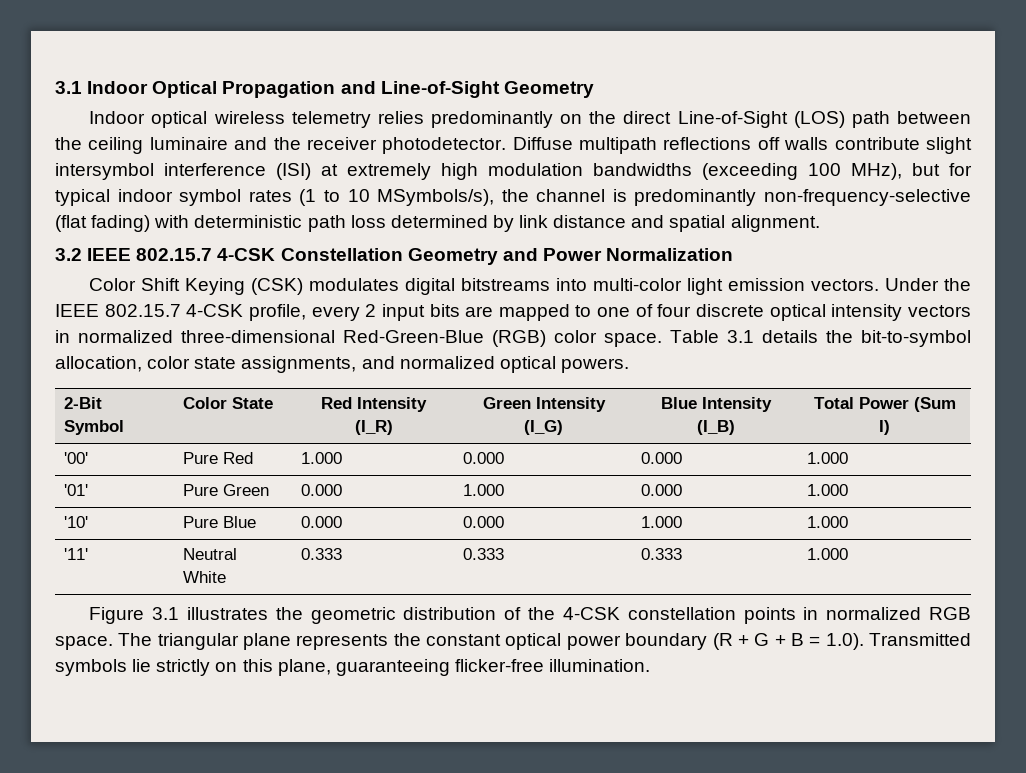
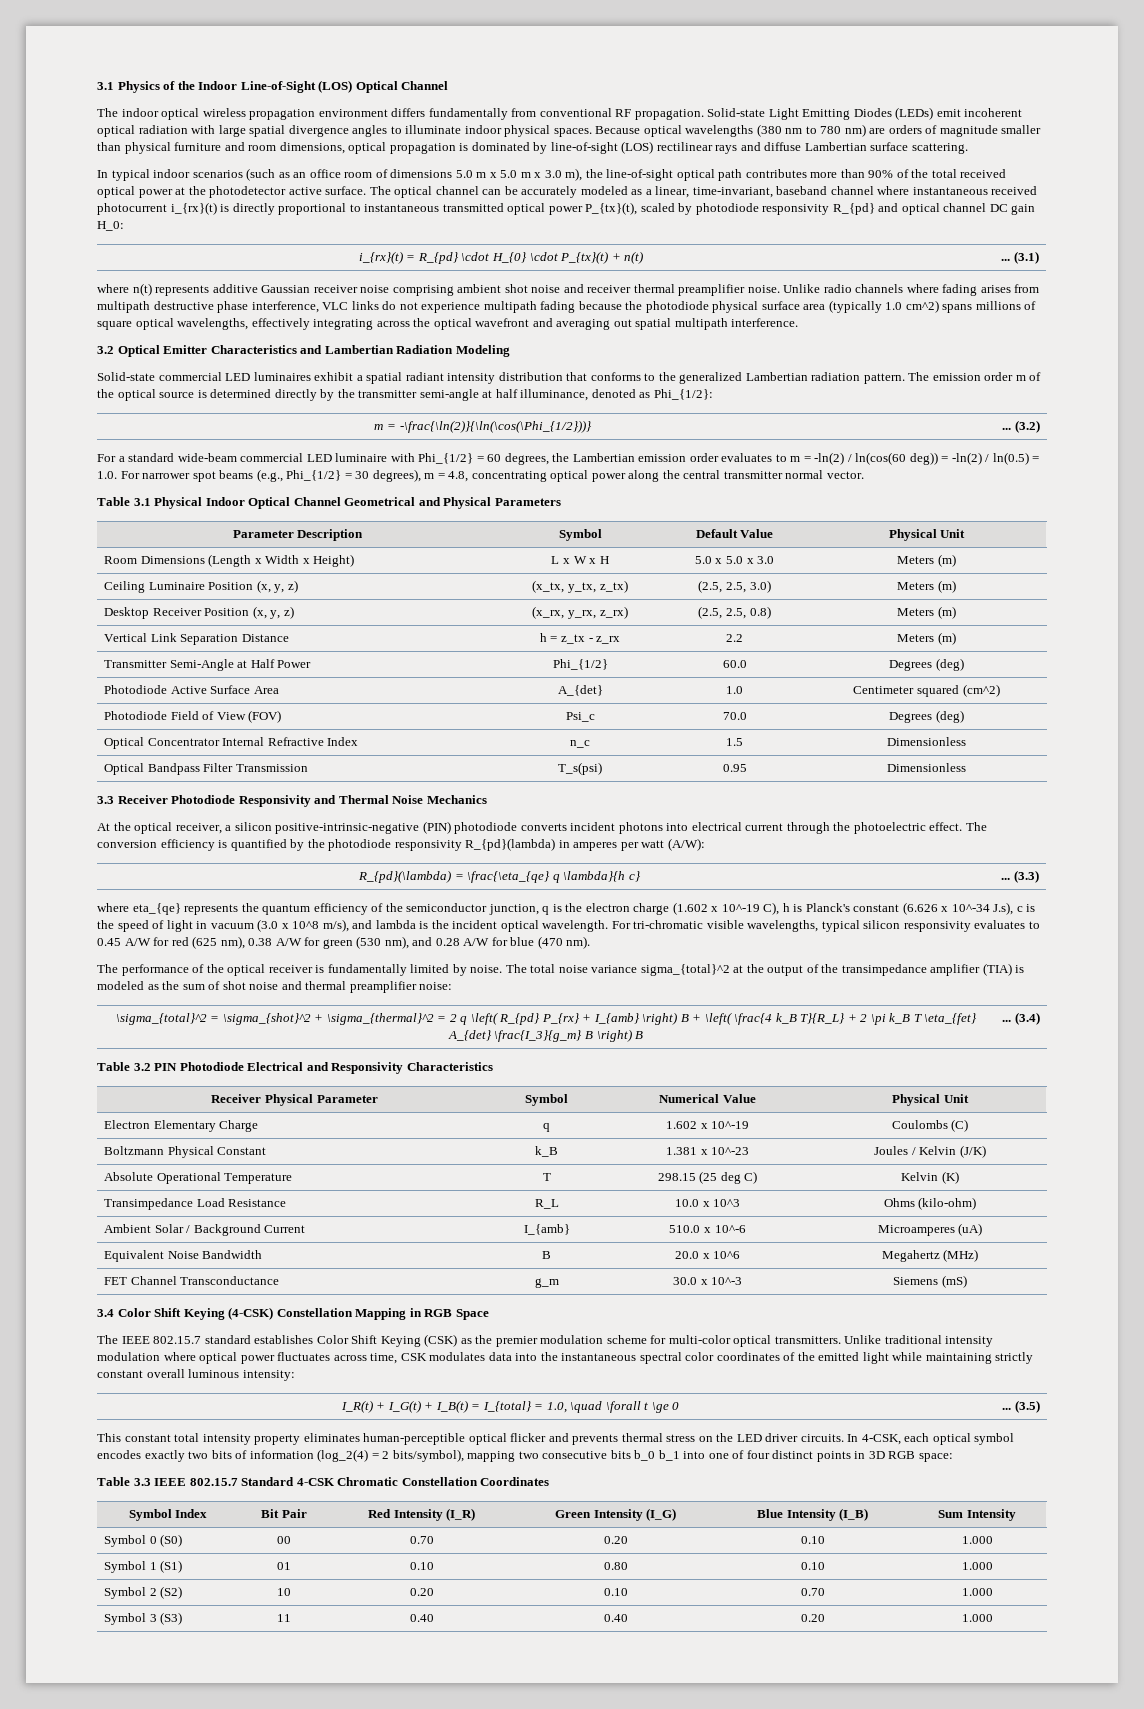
- 3.1 Indoor Optical Propagation and Line-of-Sight Geometry
- Indoor optical wireless telemetry relies predominantly on the direct Line-of-Sight (LOS) path between the ceiling luminaire and the receiver photodetector. Diffuse multipath reflections off walls contribute slight intersymbol interference (ISI) at extremely high modulation bandwidths (exceeding 100 MHz), but for typical indoor symbol rates (1 to 10 MSymbols/s), the channel is predominantly non-frequency-selective (flat fading) with deterministic path loss determined by link distance and spatial alignment.
- 3.2 IEEE 802.15.7 4-CSK Constellation Geometry and Power Normalization
- Color Shift Keying (CSK) modulates digital bitstreams into multi-color light emission vectors. Under the IEEE 802.15.7 4-CSK profile, every 2 input bits are mapped to one of four discrete optical intensity vectors in normalized three-dimensional Red-Green-Blue (RGB) color space. Table 3.1 details the bit-to-symbol allocation, color state assignments, and normalized optical powers.
- 2-Bit Symbol | Color State | Red Intensity (I_R) | Green Intensity (I_G) | Blue Intensity (I_B) | Total Power (Sum I)
- '00' | Pure Red | 1.000 | 0.000 | 0.000 | 1.000
- '01' | Pure Green | 0.000 | 1.000 | 0.000 | 1.000
- '10' | Pure Blue | 0.000 | 0.000 | 1.000 | 1.000
- '11' | Neutral White | 0.333 | 0.333 | 0.333 | 1.000
- Figure 3.1 illustrates the geometric distribution of the 4-CSK constellation points in normalized RGB space. The triangular plane represents the constant optical power boundary (R + G + B = 1.0). Transmitted symbols lie strictly on this plane, guaranteeing flicker-free illumination.
+ 3.1 Physics of the Indoor Line-of-Sight (LOS) Optical Channel
+ The indoor optical wireless propagation environment differs fundamentally from conventional RF propagation. Solid-state Light Emitting Diodes (LEDs) emit incoherent optical radiation with large spatial divergence angles to illuminate indoor physical spaces. Because optical wavelengths (380 nm to 780 nm) are orders of magnitude smaller than physical furniture and room dimensions, optical propagation is dominated by line-of-sight (LOS) rectilinear rays and diffuse Lambertian surface scattering.
+ In typical indoor scenarios (such as an office room of dimensions 5.0 m x 5.0 m x 3.0 m), the line-of-sight optical path contributes more than 90% of the total received optical power at the photodetector active surface. The optical channel can be accurately modeled as a linear, time-invariant, baseband channel where instantaneous received photocurrent i_{rx}(t) is directly proportional to instantaneous transmitted optical power P_{tx}(t), scaled by photodiode responsivity R_{pd} and optical channel DC gain H_0:
+ i_{rx}(t) = R_{pd} \cdot H_{0} \cdot P_{tx}(t) + n(t) | ... (3.1)
+ where n(t) represents additive Gaussian receiver noise comprising ambient shot noise and receiver thermal preamplifier noise. Unlike radio channels where fading arises from multipath destructive phase interference, VLC links do not experience multipath fading because the photodiode physical surface area (typically 1.0 cm^2) spans millions of square optical wavelengths, effectively integrating across the optical wavefront and averaging out spatial multipath interference.
+ 3.2 Optical Emitter Characteristics and Lambertian Radiation Modeling
+ Solid-state commercial LED luminaires exhibit a spatial radiant intensity distribution that conforms to the generalized Lambertian radiation pattern. The emission order m of the optical source is determined directly by the transmitter semi-angle at half illuminance, denoted as Phi_{1/2}:
+ m = -\frac{\ln(2)}{\ln(\cos(\Phi_{1/2}))} | ... (3.2)
+ For a standard wide-beam commercial LED luminaire with Phi_{1/2} = 60 degrees, the Lambertian emission order evaluates to m = -ln(2) / ln(cos(60 deg)) = -ln(2) / ln(0.5) = 1.0. For narrower spot beams (e.g., Phi_{1/2} = 30 degrees), m = 4.8, concentrating optical power along the central transmitter normal vector.
+ Table 3.1 Physical Indoor Optical Channel Geometrical and Physical Parameters
+ Parameter Description | Symbol | Default Value | Physical Unit
+ Room Dimensions (Length x Width x Height) | L x W x H | 5.0 x 5.0 x 3.0 | Meters (m)
+ Ceiling Luminaire Position (x, y, z) | (x_tx, y_tx, z_tx) | (2.5, 2.5, 3.0) | Meters (m)
+ Desktop Receiver Position (x, y, z) | (x_rx, y_rx, z_rx) | (2.5, 2.5, 0.8) | Meters (m)
+ Vertical Link Separation Distance | h = z_tx - z_rx | 2.2 | Meters (m)
+ Transmitter Semi-Angle at Half Power | Phi_{1/2} | 60.0 | Degrees (deg)
+ Photodiode Active Surface Area | A_{det} | 1.0 | Centimeter squared (cm^2)
+ Photodiode Field of View (FOV) | Psi_c | 70.0 | Degrees (deg)
+ Optical Concentrator Internal Refractive Index | n_c | 1.5 | Dimensionless
+ Optical Bandpass Filter Transmission | T_s(psi) | 0.95 | Dimensionless
+ 3.3 Receiver Photodiode Responsivity and Thermal Noise Mechanics
+ At the optical receiver, a silicon positive-intrinsic-negative (PIN) photodiode converts incident photons into electrical current through the photoelectric effect. The conversion efficiency is quantified by the photodiode responsivity R_{pd}(lambda) in amperes per watt (A/W):
+ R_{pd}(\lambda) = \frac{\eta_{qe} q \lambda}{h c} | ... (3.3)
+ where eta_{qe} represents the quantum efficiency of the semiconductor junction, q is the electron charge (1.602 x 10^-19 C), h is Planck's constant (6.626 x 10^-34 J.s), c is the speed of light in vacuum (3.0 x 10^8 m/s), and lambda is the incident optical wavelength. For tri-chromatic visible wavelengths, typical silicon responsivity evaluates to 0.45 A/W for red (625 nm), 0.38 A/W for green (530 nm), and 0.28 A/W for blue (470 nm).
+ The performance of the optical receiver is fundamentally limited by noise. The total noise variance sigma_{total}^2 at the output of the transimpedance amplifier (TIA) is modeled as the sum of shot noise and thermal preamplifier noise:
+ \sigma_{total}^2 = \sigma_{shot}^2 + \sigma_{thermal}^2 = 2 q \left( R_{pd} P_{rx} + I_{amb} \right) B + \left( \frac{4 k_B T}{R_L} + 2 \pi k_B T \eta_{fet} A_{det} \frac{I_3}{g_m} B \right) B | ... (3.4)
+ Table 3.2 PIN Photodiode Electrical and Responsivity Characteristics
+ Receiver Physical Parameter | Symbol | Numerical Value | Physical Unit
+ Electron Elementary Charge | q | 1.602 x 10^-19 | Coulombs (C)
+ Boltzmann Physical Constant | k_B | 1.381 x 10^-23 | Joules / Kelvin (J/K)
+ Absolute Operational Temperature | T | 298.15 (25 deg C) | Kelvin (K)
+ Transimpedance Load Resistance | R_L | 10.0 x 10^3 | Ohms (kilo-ohm)
+ Ambient Solar / Background Current | I_{amb} | 510.0 x 10^-6 | Microamperes (uA)
+ Equivalent Noise Bandwidth | B | 20.0 x 10^6 | Megahertz (MHz)
+ FET Channel Transconductance | g_m | 30.0 x 10^-3 | Siemens (mS)
+ 3.4 Color Shift Keying (4-CSK) Constellation Mapping in RGB Space
+ The IEEE 802.15.7 standard establishes Color Shift Keying (CSK) as the premier modulation scheme for multi-color optical transmitters. Unlike traditional intensity modulation where optical power fluctuates across time, CSK modulates data into the instantaneous spectral color coordinates of the emitted light while maintaining strictly constant overall luminous intensity:
+ I_R(t) + I_G(t) + I_B(t) = I_{total} = 1.0, \quad \forall t \ge 0 | ... (3.5)
+ This constant total intensity property eliminates human-perceptible optical flicker and prevents thermal stress on the LED driver circuits. In 4-CSK, each optical symbol encodes exactly two bits of information (log_2(4) = 2 bits/symbol), mapping two consecutive bits b_0 b_1 into one of four distinct points in 3D RGB space:
+ Table 3.3 IEEE 802.15.7 Standard 4-CSK Chromatic Constellation Coordinates
+ Symbol Index | Bit Pair | Red Intensity (I_R) | Green Intensity (I_G) | Blue Intensity (I_B) | Sum Intensity
+ Symbol 0 (S0) | 00 | 0.70 | 0.20 | 0.10 | 1.000
+ Symbol 1 (S1) | 01 | 0.10 | 0.80 | 0.10 | 1.000
+ Symbol 2 (S2) | 10 | 0.20 | 0.10 | 0.70 | 1.000
+ Symbol 3 (S3) | 11 | 0.40 | 0.40 | 0.20 | 1.000

